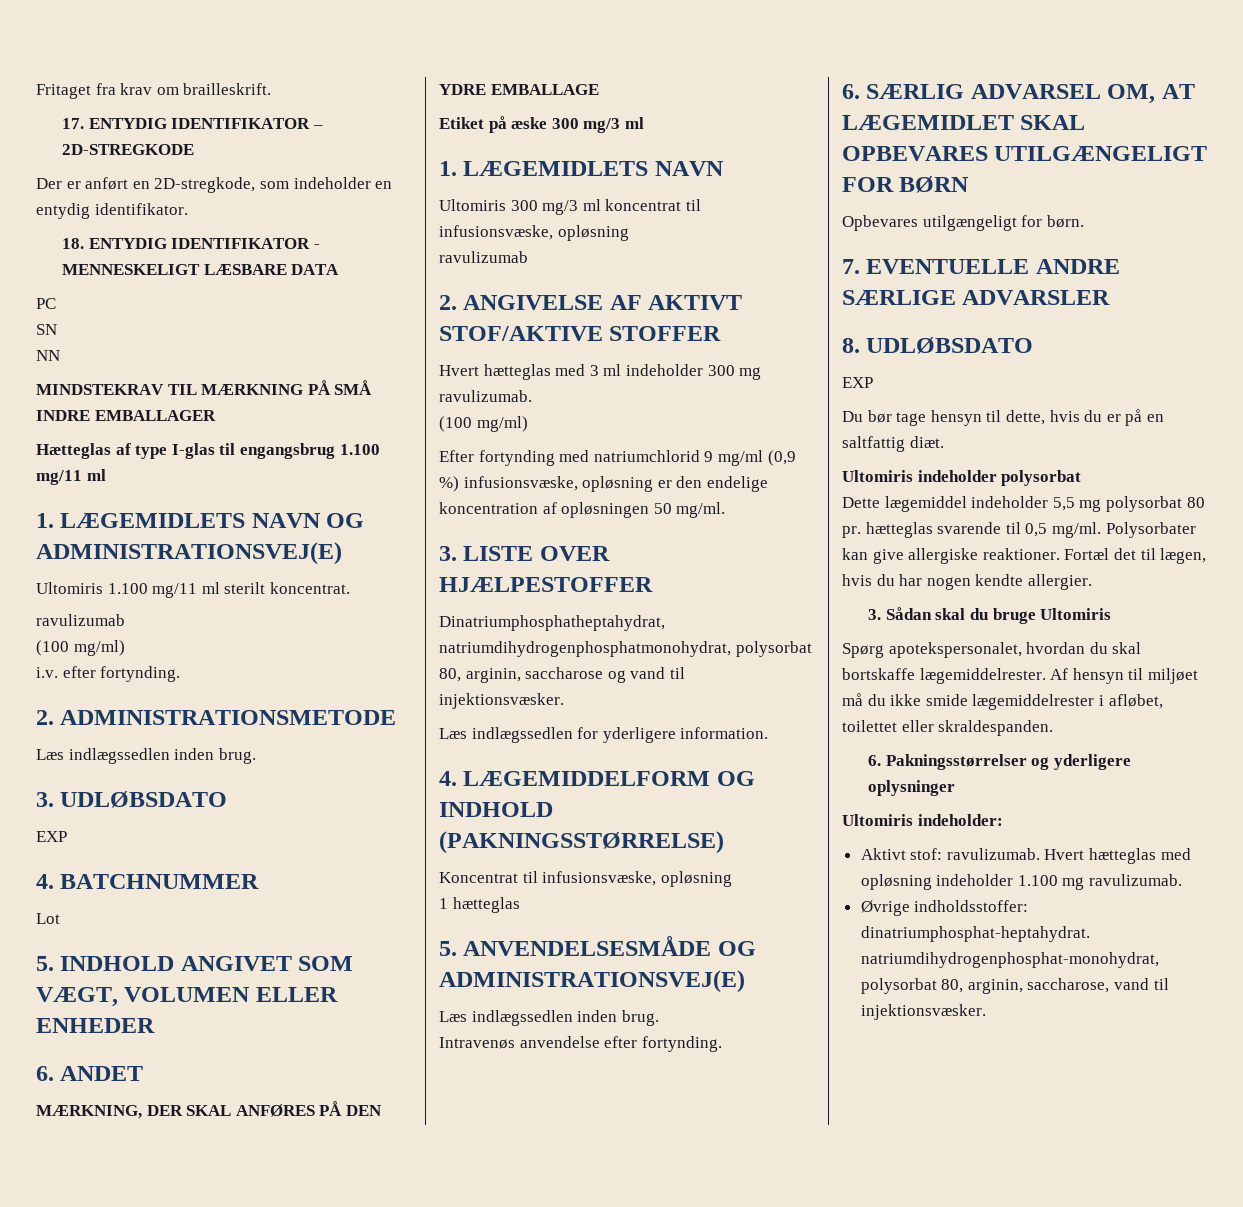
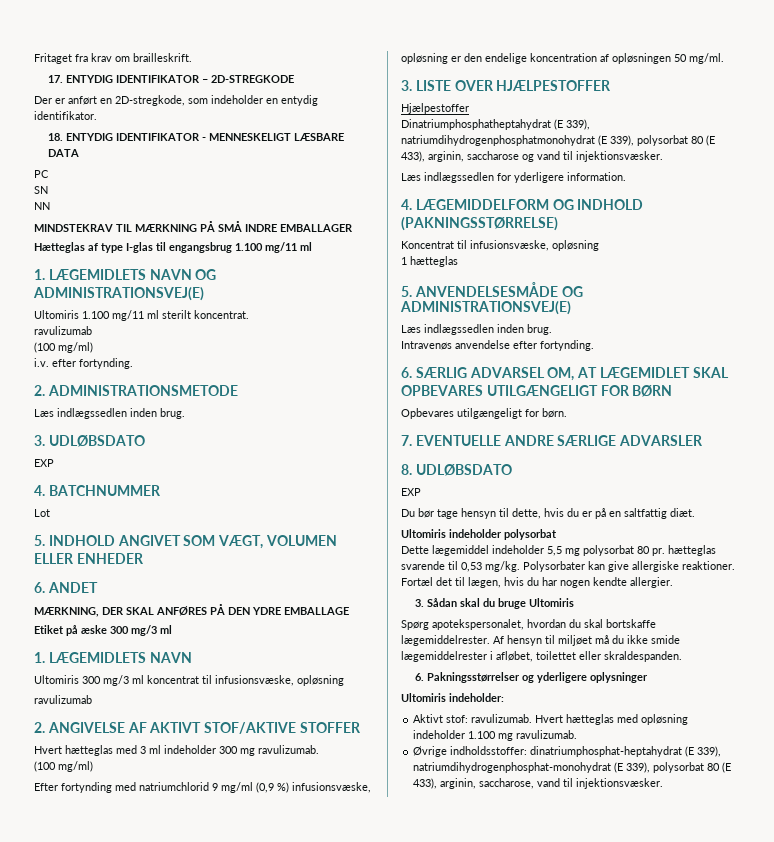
- Dinatriumphosphatheptahydrat, natriumdihydrogenphosphatmonohydrat, polysorbat 80, arginin, saccharose og vand til injektionsvæsker.
+ Hjælpestoffer
+ Dinatriumphosphatheptahydrat (E 339), natriumdihydrogenphosphatmonohydrat (E 339), polysorbat 80 (E 433), arginin, saccharose og vand til injektionsvæsker.
- Dette lægemiddel indeholder 5,5 mg polysorbat 80 pr. hætteglas svarende til 0,5 mg/ml.
+ Dette lægemiddel indeholder 5,5 mg polysorbat 80 pr. hætteglas svarende til 0,53 mg/kg.
- Øvrige indholdsstoffer: dinatriumphosphat-heptahydrat. natriumdihydrogenphosphat-monohydrat, polysorbat 80, arginin, saccharose, vand til injektionsvæsker.
+ Øvrige indholdsstoffer: dinatriumphosphat-heptahydrat (E 339), natriumdihydrogenphosphat-monohydrat (E 339), polysorbat 80 (E 433), arginin, saccharose, vand til injektionsvæsker.

